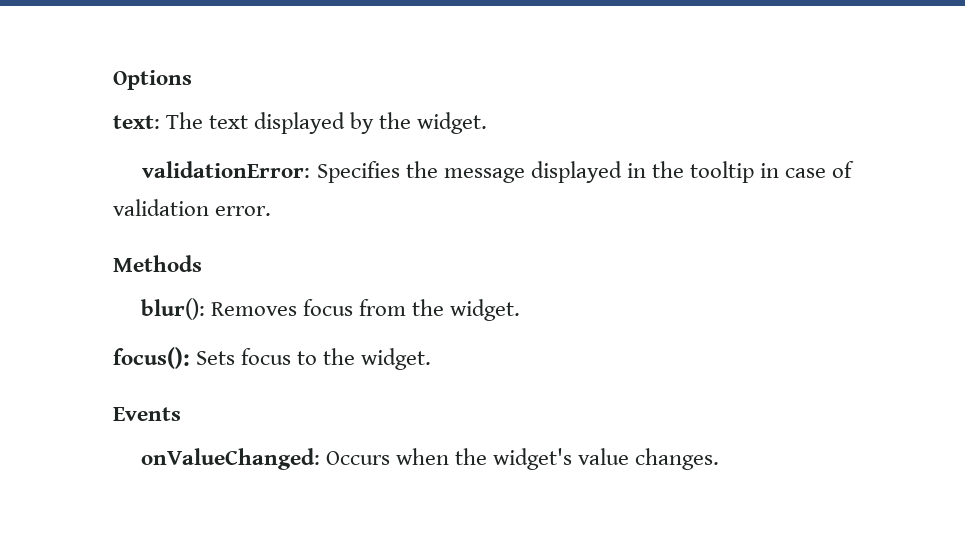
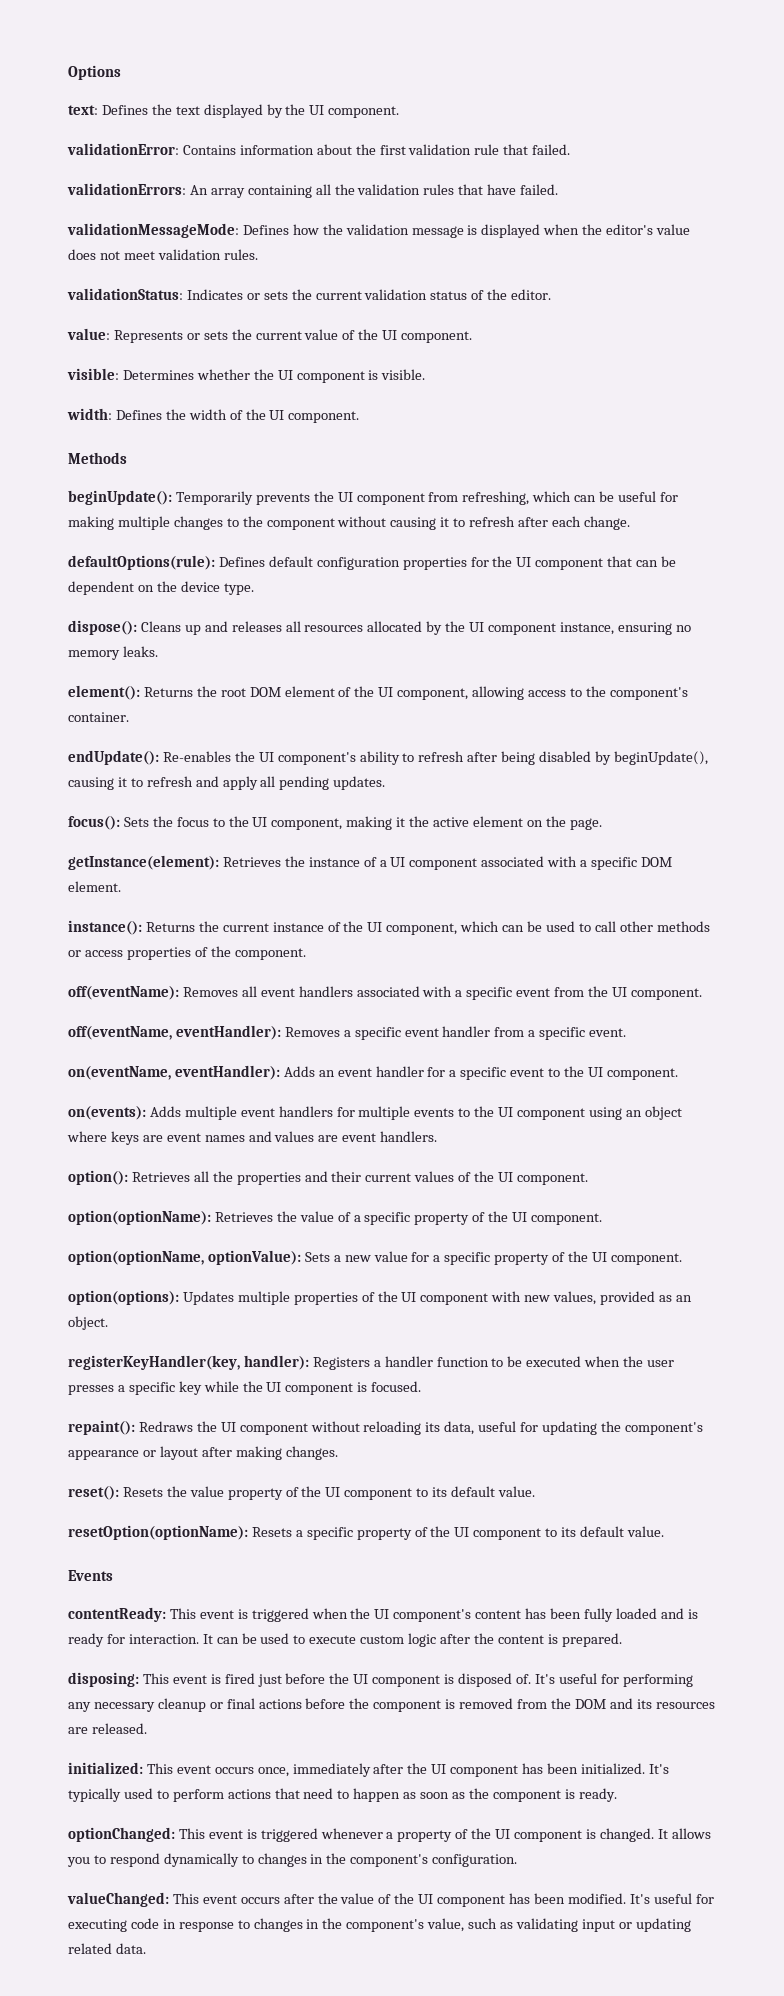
- text: The text displayed by the widget.
+ text: Defines the text displayed by the UI component.
- validationError: Specifies the message displayed in the tooltip in case of validation error.
+ validationError: Contains information about the first validation rule that failed.
+ validationErrors: An array containing all the validation rules that have failed.
+ validationMessageMode: Defines how the validation message is displayed when the editor's value does not meet validation rules.
+ validationStatus: Indicates or sets the current validation status of the editor.
+ value: Represents or sets the current value of the UI component.
+ visible: Determines whether the UI component is visible.
+ width: Defines the width of the UI component.
  Methods
- blur(): Removes focus from the widget.
+ beginUpdate(): Temporarily prevents the UI component from refreshing, which can be useful for making multiple changes to the component without causing it to refresh after each change.
+ defaultOptions(rule): Defines default configuration properties for the UI component that can be dependent on the device type.
+ dispose(): Cleans up and releases all resources allocated by the UI component instance, ensuring no memory leaks.
+ element(): Returns the root DOM element of the UI component, allowing access to the component's container.
+ endUpdate(): Re-enables the UI component's ability to refresh after being disabled by beginUpdate(), causing it to refresh and apply all pending updates.
- focus(): Sets focus to the widget.
+ focus(): Sets the focus to the UI component, making it the active element on the page.
+ getInstance(element): Retrieves the instance of a UI component associated with a specific DOM element.
+ instance(): Returns the current instance of the UI component, which can be used to call other methods or access properties of the component.
+ off(eventName): Removes all event handlers associated with a specific event from the UI component.
+ off(eventName, eventHandler): Removes a specific event handler from a specific event.
+ on(eventName, eventHandler): Adds an event handler for a specific event to the UI component.
+ on(events): Adds multiple event handlers for multiple events to the UI component using an object where keys are event names and values are event handlers.
+ option(): Retrieves all the properties and their current values of the UI component.
+ option(optionName): Retrieves the value of a specific property of the UI component.
+ option(optionName, optionValue): Sets a new value for a specific property of the UI component.
+ option(options): Updates multiple properties of the UI component with new values, provided as an object.
+ registerKeyHandler(key, handler): Registers a handler function to be executed when the user presses a specific key while the UI component is focused.
+ repaint(): Redraws the UI component without reloading its data, useful for updating the component's appearance or layout after making changes.
+ reset(): Resets the value property of the UI component to its default value.
+ resetOption(optionName): Resets a specific property of the UI component to its default value.
  Events
- onValueChanged: Occurs when the widget's value changes.
+ contentReady: This event is triggered when the UI component's content has been fully loaded and is ready for interaction. It can be used to execute custom logic after the content is prepared.
+ disposing: This event is fired just before the UI component is disposed of. It's useful for performing any necessary cleanup or final actions before the component is removed from the DOM and its resources are released.
+ initialized: This event occurs once, immediately after the UI component has been initialized. It's typically used to perform actions that need to happen as soon as the component is ready.
+ optionChanged: This event is triggered whenever a property of the UI component is changed. It allows you to respond dynamically to changes in the component's configuration.
+ valueChanged: This event occurs after the value of the UI component has been modified. It's useful for executing code in response to changes in the component's value, such as validating input or updating related data.

